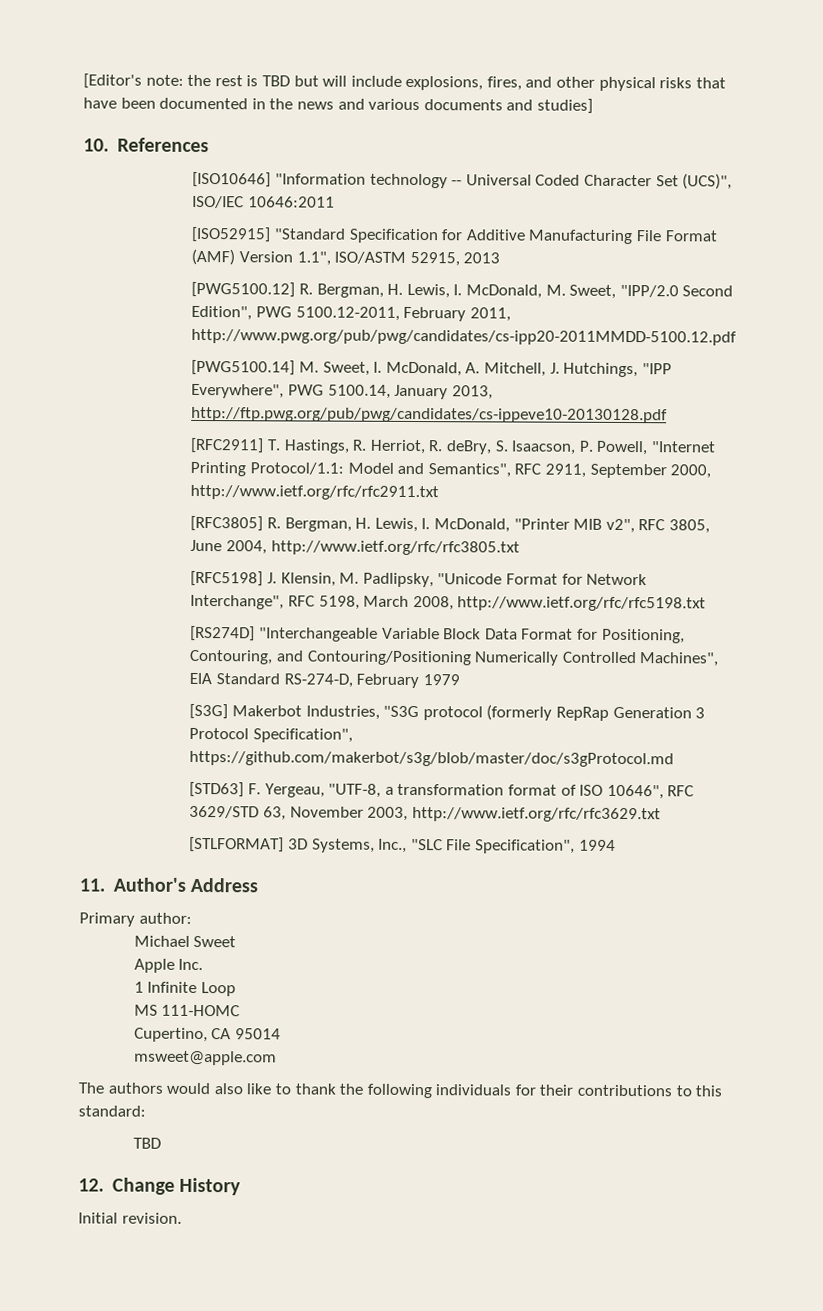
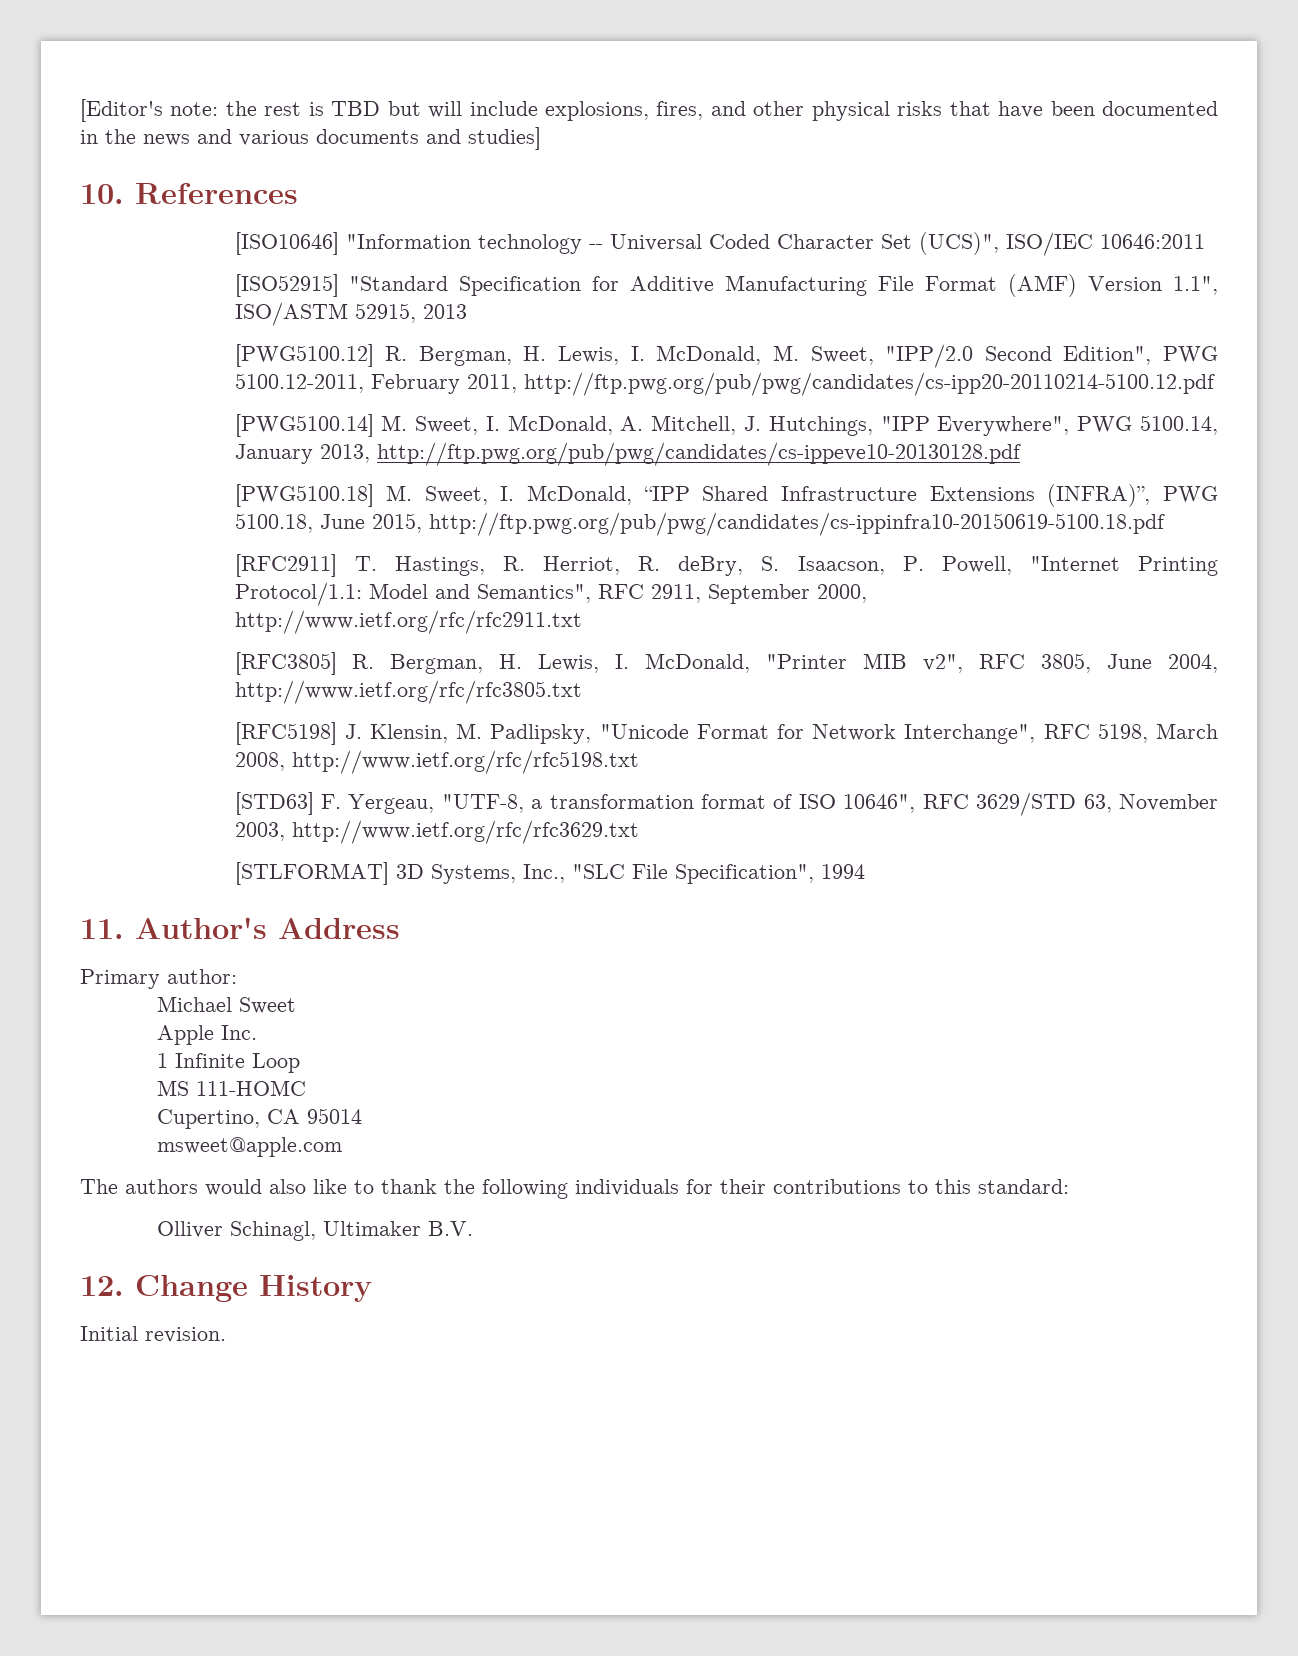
- [PWG5100.12] R. Bergman, H. Lewis, I. McDonald, M. Sweet, "IPP/2.0 Second Edition", PWG 5100.12-2011, February 2011, http://www.pwg.org/pub/pwg/candidates/cs-ipp20-2011MMDD-5100.12.pdf
+ [PWG5100.12] R. Bergman, H. Lewis, I. McDonald, M. Sweet, "IPP/2.0 Second Edition", PWG 5100.12-2011, February 2011, http://ftp.pwg.org/pub/pwg/candidates/cs-ipp20-20110214-5100.12.pdf
+ [PWG5100.18] M. Sweet, I. McDonald, “IPP Shared Infrastructure Extensions (INFRA)”, PWG 5100.18, June 2015, http://ftp.pwg.org/pub/pwg/candidates/cs-ippinfra10-20150619-5100.18.pdf
- [RS274D] "Interchangeable Variable Block Data Format for Positioning, Contouring, and Contouring/Positioning Numerically Controlled Machines", EIA Standard RS-274-D, February 1979
- [S3G] Makerbot Industries, "S3G protocol (formerly RepRap Generation 3 Protocol Specification", https://github.com/makerbot/s3g/blob/master/doc/s3gProtocol.md
  The authors would also like to thank the following individuals for their contributions to this standard:
- TBD
+ Olliver Schinagl, Ultimaker B.V.

